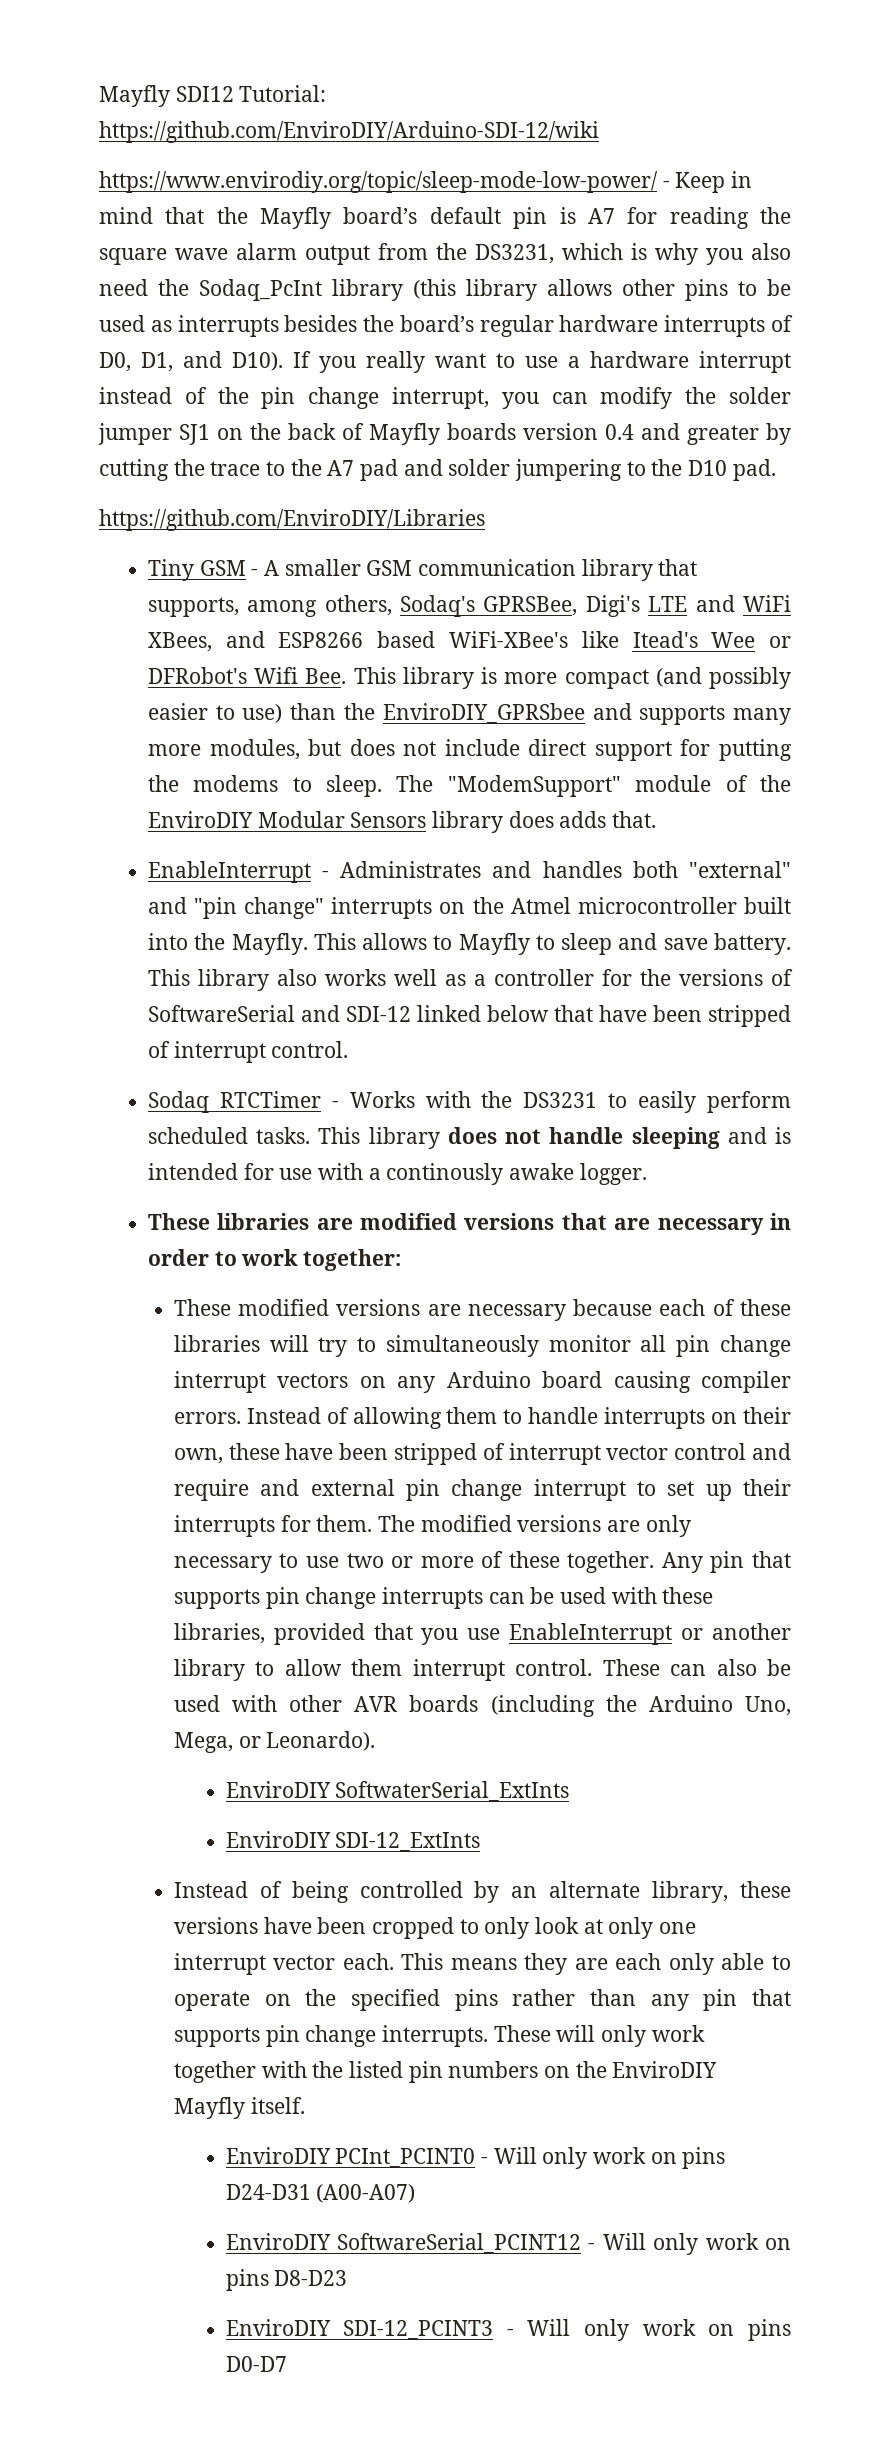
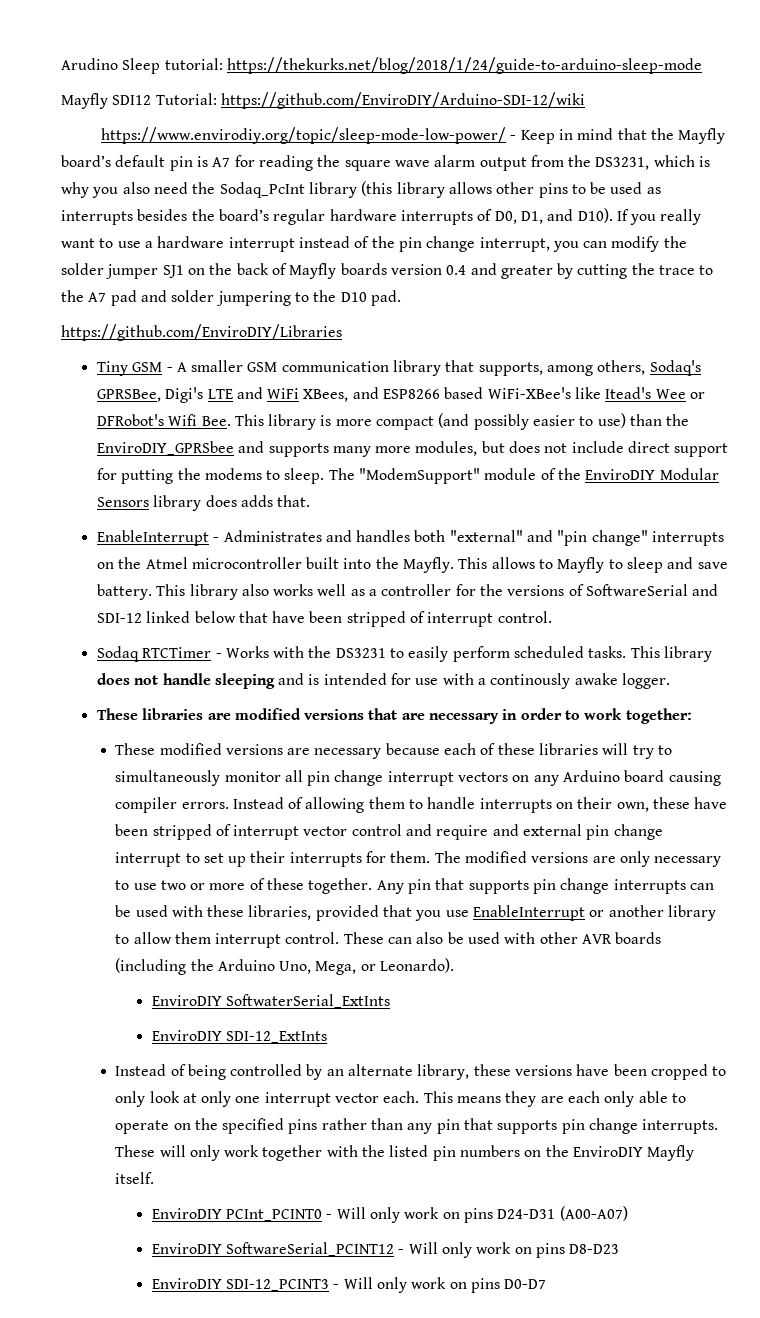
+ Arudino Sleep tutorial: https://thekurks.net/blog/2018/1/24/guide-to-arduino-sleep-mode

